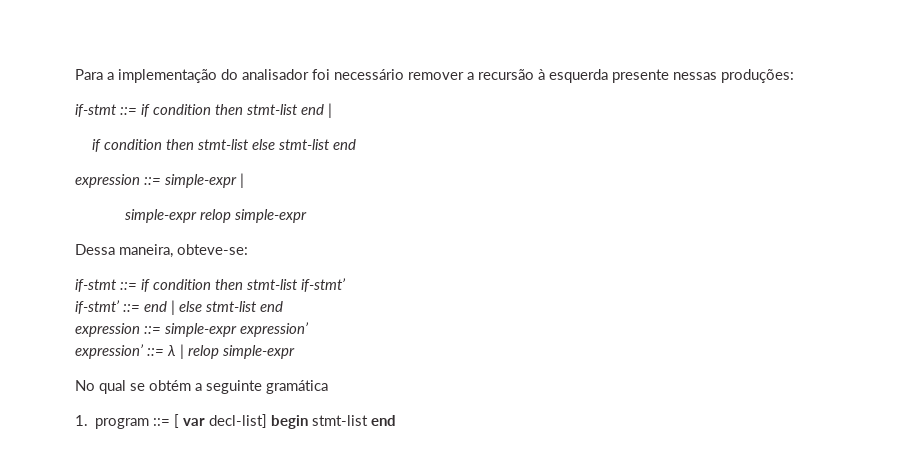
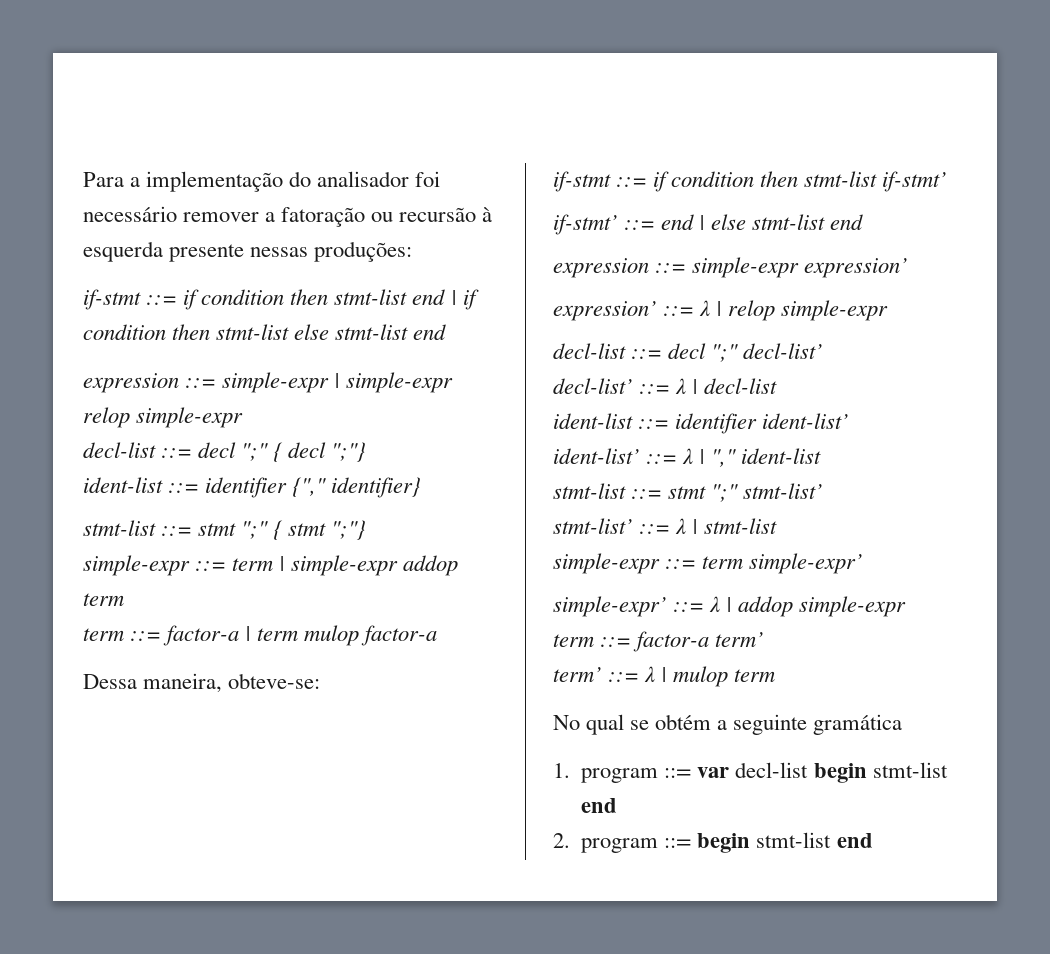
- Para a implementação do analisador foi necessário remover a recursão à esquerda presente nessas produções:
+ Para a implementação do analisador foi necessário remover a fatoração ou recursão à esquerda presente nessas produções:
- if-stmt ::= if condition then stmt-list end |
- if condition then stmt-list else stmt-list end
+ if-stmt ::= if condition then stmt-list end | if condition then stmt-list else stmt-list end
- expression ::= simple-expr |
- simple-expr relop simple-expr
+ expression ::= simple-expr | simple-expr relop simple-expr
+ decl-list ::= decl ";" { decl ";"}
+ ident-list ::= identifier {"," identifier}
+ stmt-list ::= stmt ";" { stmt ";"}
+ simple-expr ::= term | simple-expr addop term
+ term ::= factor-a | term mulop factor-a
+ decl-list ::= decl ";" decl-list’
+ decl-list’ ::= λ | decl-list
+ ident-list ::= identifier ident-list’
+ ident-list’ ::= λ | "," ident-list
+ stmt-list ::= stmt ";" stmt-list’
+ stmt-list’ ::= λ | stmt-list
+ simple-expr ::= term simple-expr’
+ simple-expr’ ::= λ | addop simple-expr
+ term ::= factor-a term’
+ term’ ::= λ | mulop term
- 1. program ::= [ var decl-list] begin stmt-list end
+ 1. program ::= var decl-list begin stmt-list end
+ 2. program ::= begin stmt-list end

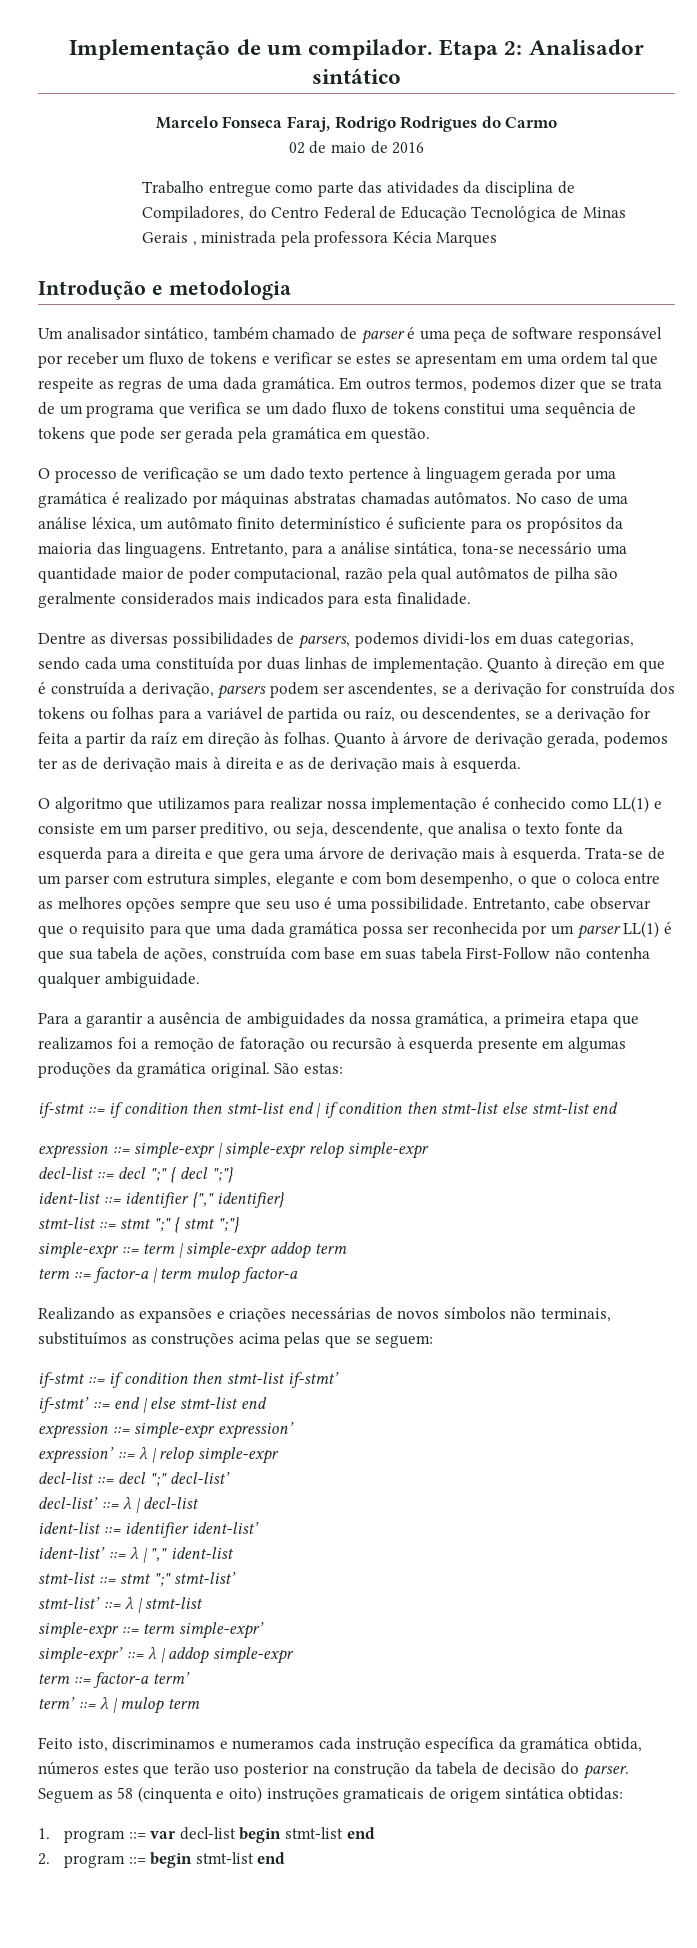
- Para a implementação do analisador foi necessário remover a fatoração ou recursão à esquerda presente nessas produções:
+ Implementação de um compilador. Etapa 2: Analisador sintático
+ Marcelo Fonseca Faraj, Rodrigo Rodrigues do Carmo
+ 02 de maio de 2016
+ Trabalho entregue como parte das atividades da disciplina de Compiladores, do Centro Federal de Educação Tecnológica de Minas Gerais , ministrada pela professora Kécia Marques
+ Introdução e metodologia
+ Um analisador sintático, também chamado de parser é uma peça de software responsável por receber um fluxo de tokens e verificar se estes se apresentam em uma ordem tal que respeite as regras de uma dada gramática. Em outros termos, podemos dizer que se trata de um programa que verifica se um dado fluxo de tokens constitui uma sequência de tokens que pode ser gerada pela gramática em questão.
+ O processo de verificação se um dado texto pertence à linguagem gerada por uma gramática é realizado por máquinas abstratas chamadas autômatos. No caso de uma análise léxica, um autômato finito determinístico é suficiente para os propósitos da maioria das linguagens. Entretanto, para a análise sintática, tona-se necessário uma quantidade maior de poder computacional, razão pela qual autômatos de pilha são geralmente considerados mais indicados para esta finalidade.
+ Dentre as diversas possibilidades de parsers, podemos dividi-los em duas categorias, sendo cada uma constituída por duas linhas de implementação. Quanto à direção em que é construída a derivação, parsers podem ser ascendentes, se a derivação for construída dos tokens ou folhas para a variável de partida ou raíz, ou descendentes, se a derivação for feita a partir da raíz em direção às folhas. Quanto à árvore de derivação gerada, podemos ter as de derivação mais à direita e as de derivação mais à esquerda.
+ O algoritmo que utilizamos para realizar nossa implementação é conhecido como LL(1) e consiste em um parser preditivo, ou seja, descendente, que analisa o texto fonte da esquerda para a direita e que gera uma árvore de derivação mais à esquerda. Trata-se de um parser com estrutura simples, elegante e com bom desempenho, o que o coloca entre as melhores opções sempre que seu uso é uma possibilidade. Entretanto, cabe observar que o requisito para que uma dada gramática possa ser reconhecida por um parser LL(1) é que sua tabela de ações, construída com base em suas tabela First-Follow não contenha qualquer ambiguidade.
+ Para a garantir a ausência de ambiguidades da nossa gramática, a primeira etapa que realizamos foi a remoção de fatoração ou recursão à esquerda presente em algumas produções da gramática original. São estas:
- Dessa maneira, obteve-se:
+ Realizando as expansões e criações necessárias de novos símbolos não terminais, substituímos as construções acima pelas que se seguem:
- No qual se obtém a seguinte gramática
+ Feito isto, discriminamos e numeramos cada instrução específica da gramática obtida, números estes que terão uso posterior na construção da tabela de decisão do parser. Seguem as 58 (cinquenta e oito) instruções gramaticais de origem sintática obtidas:

